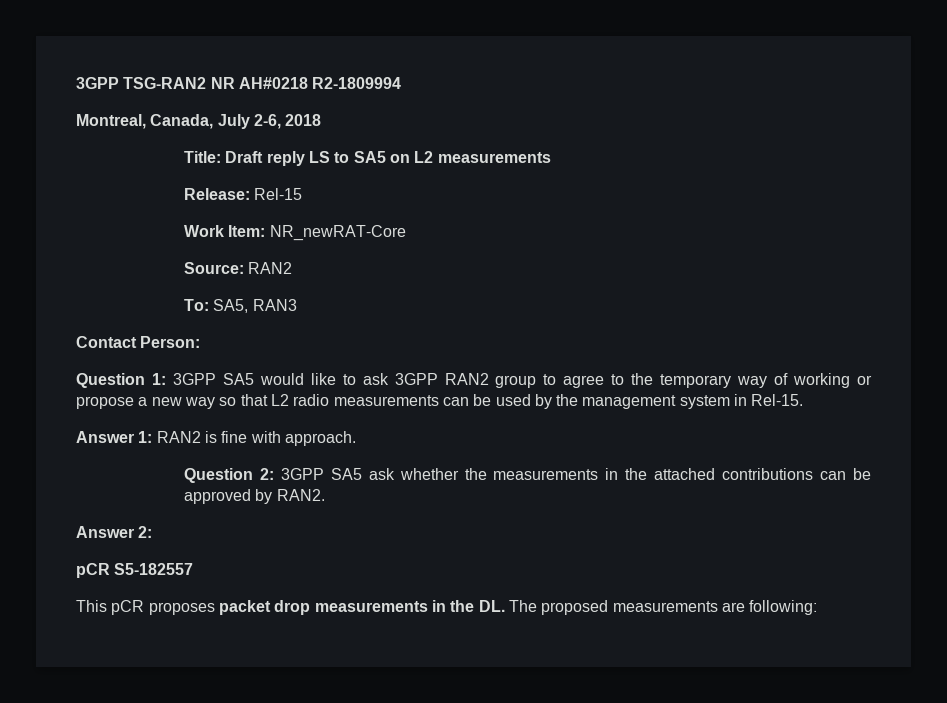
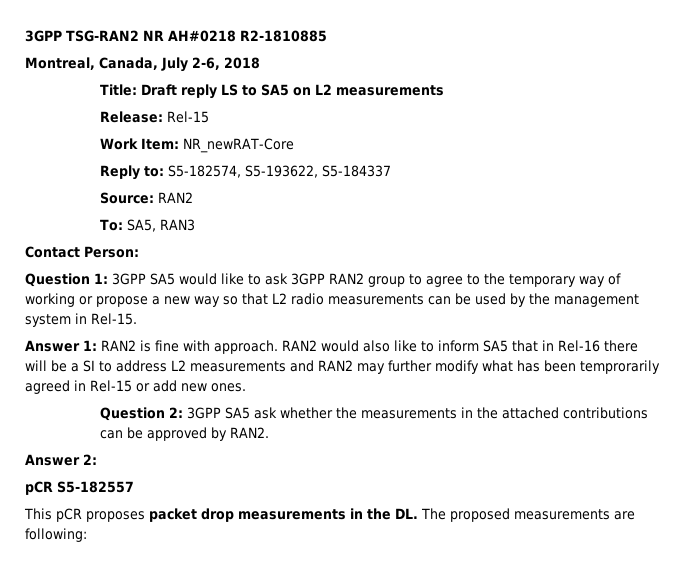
- 3GPP TSG-RAN2 NR AH#0218 R2-1809994
+ 3GPP TSG-RAN2 NR AH#0218 R2-1810885
+ Reply to: S5-182574, S5-193622, S5-184337
+ RAN2 would also like to inform SA5 that in Rel-16 there will be a SI to address L2 measurements and RAN2 may further modify what has been temprorarily agreed in Rel-15 or add new ones.

